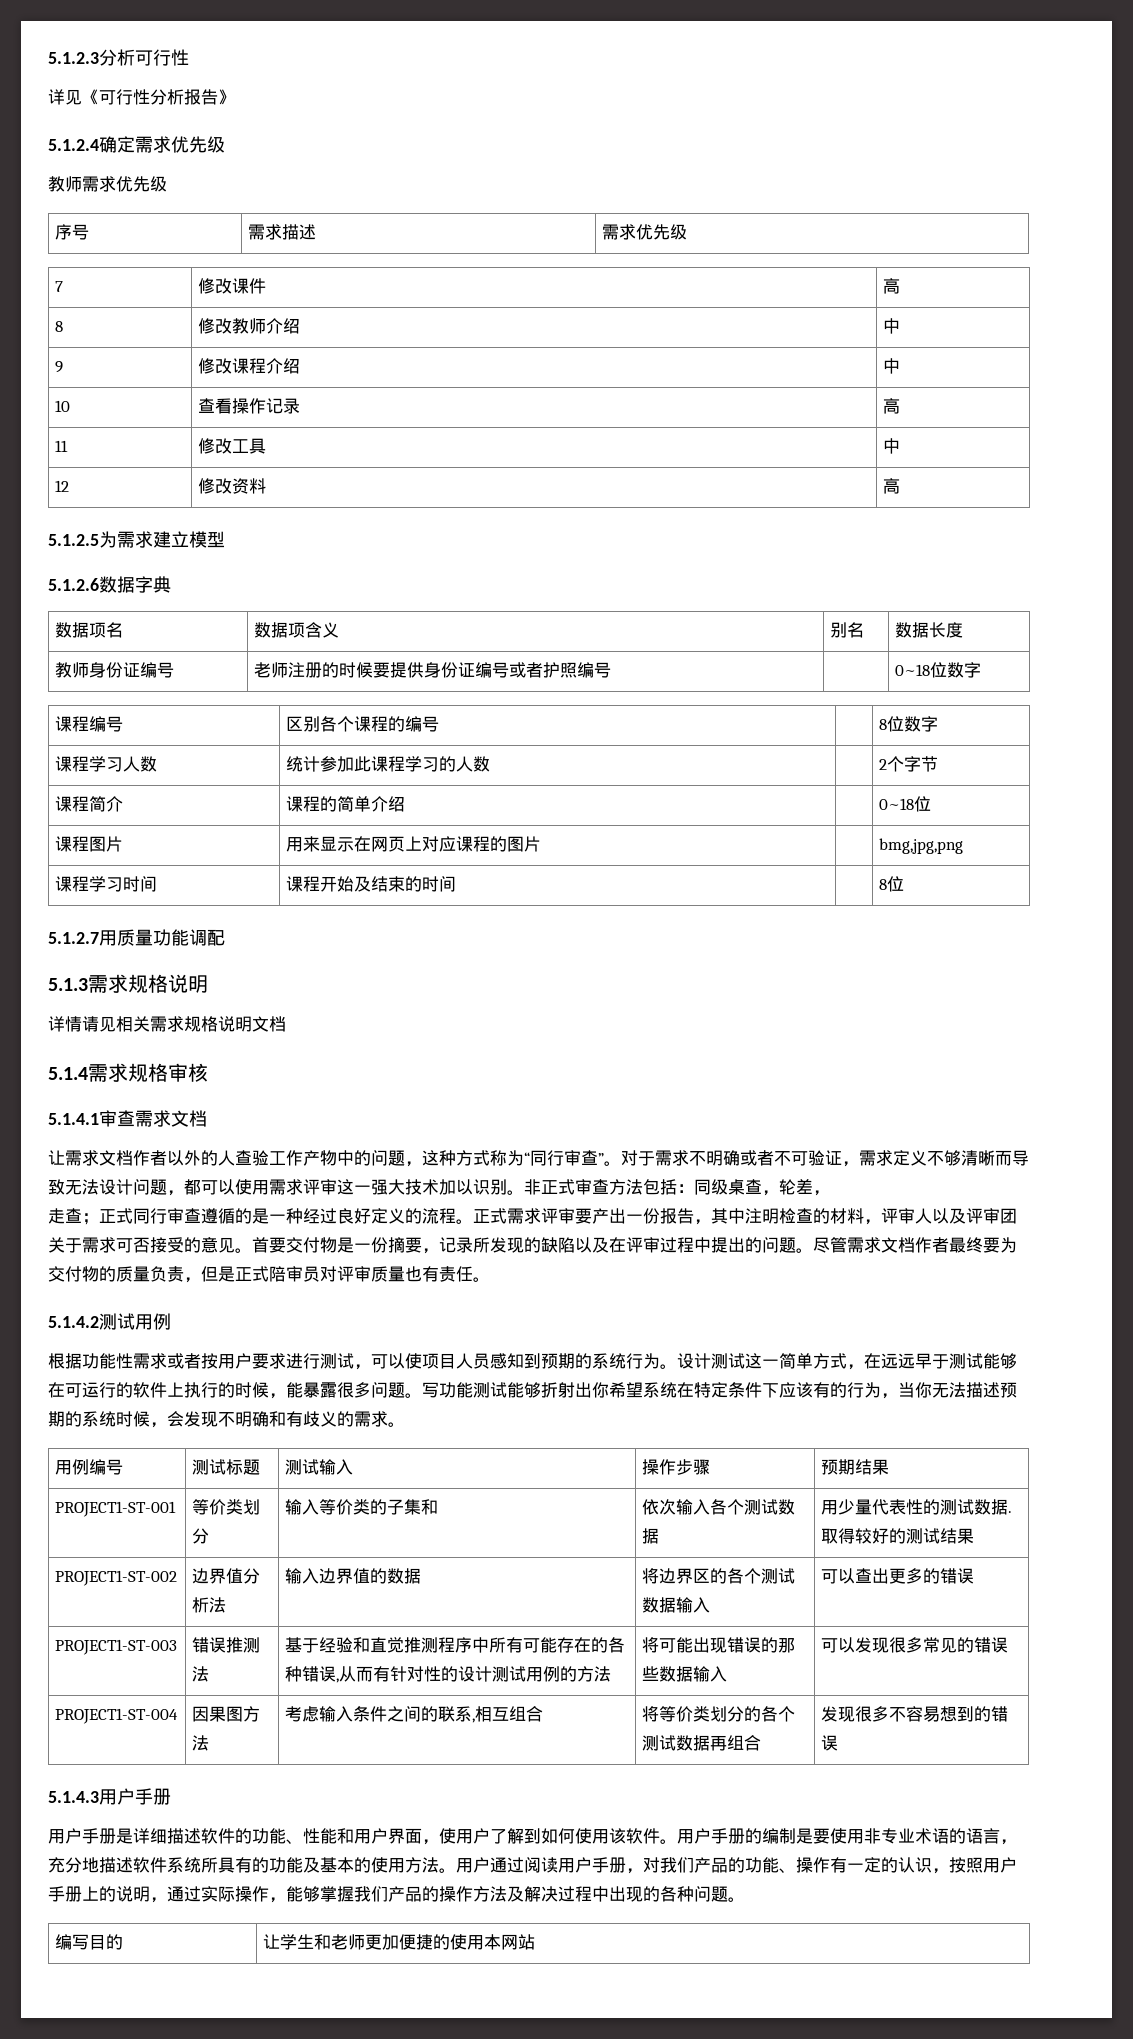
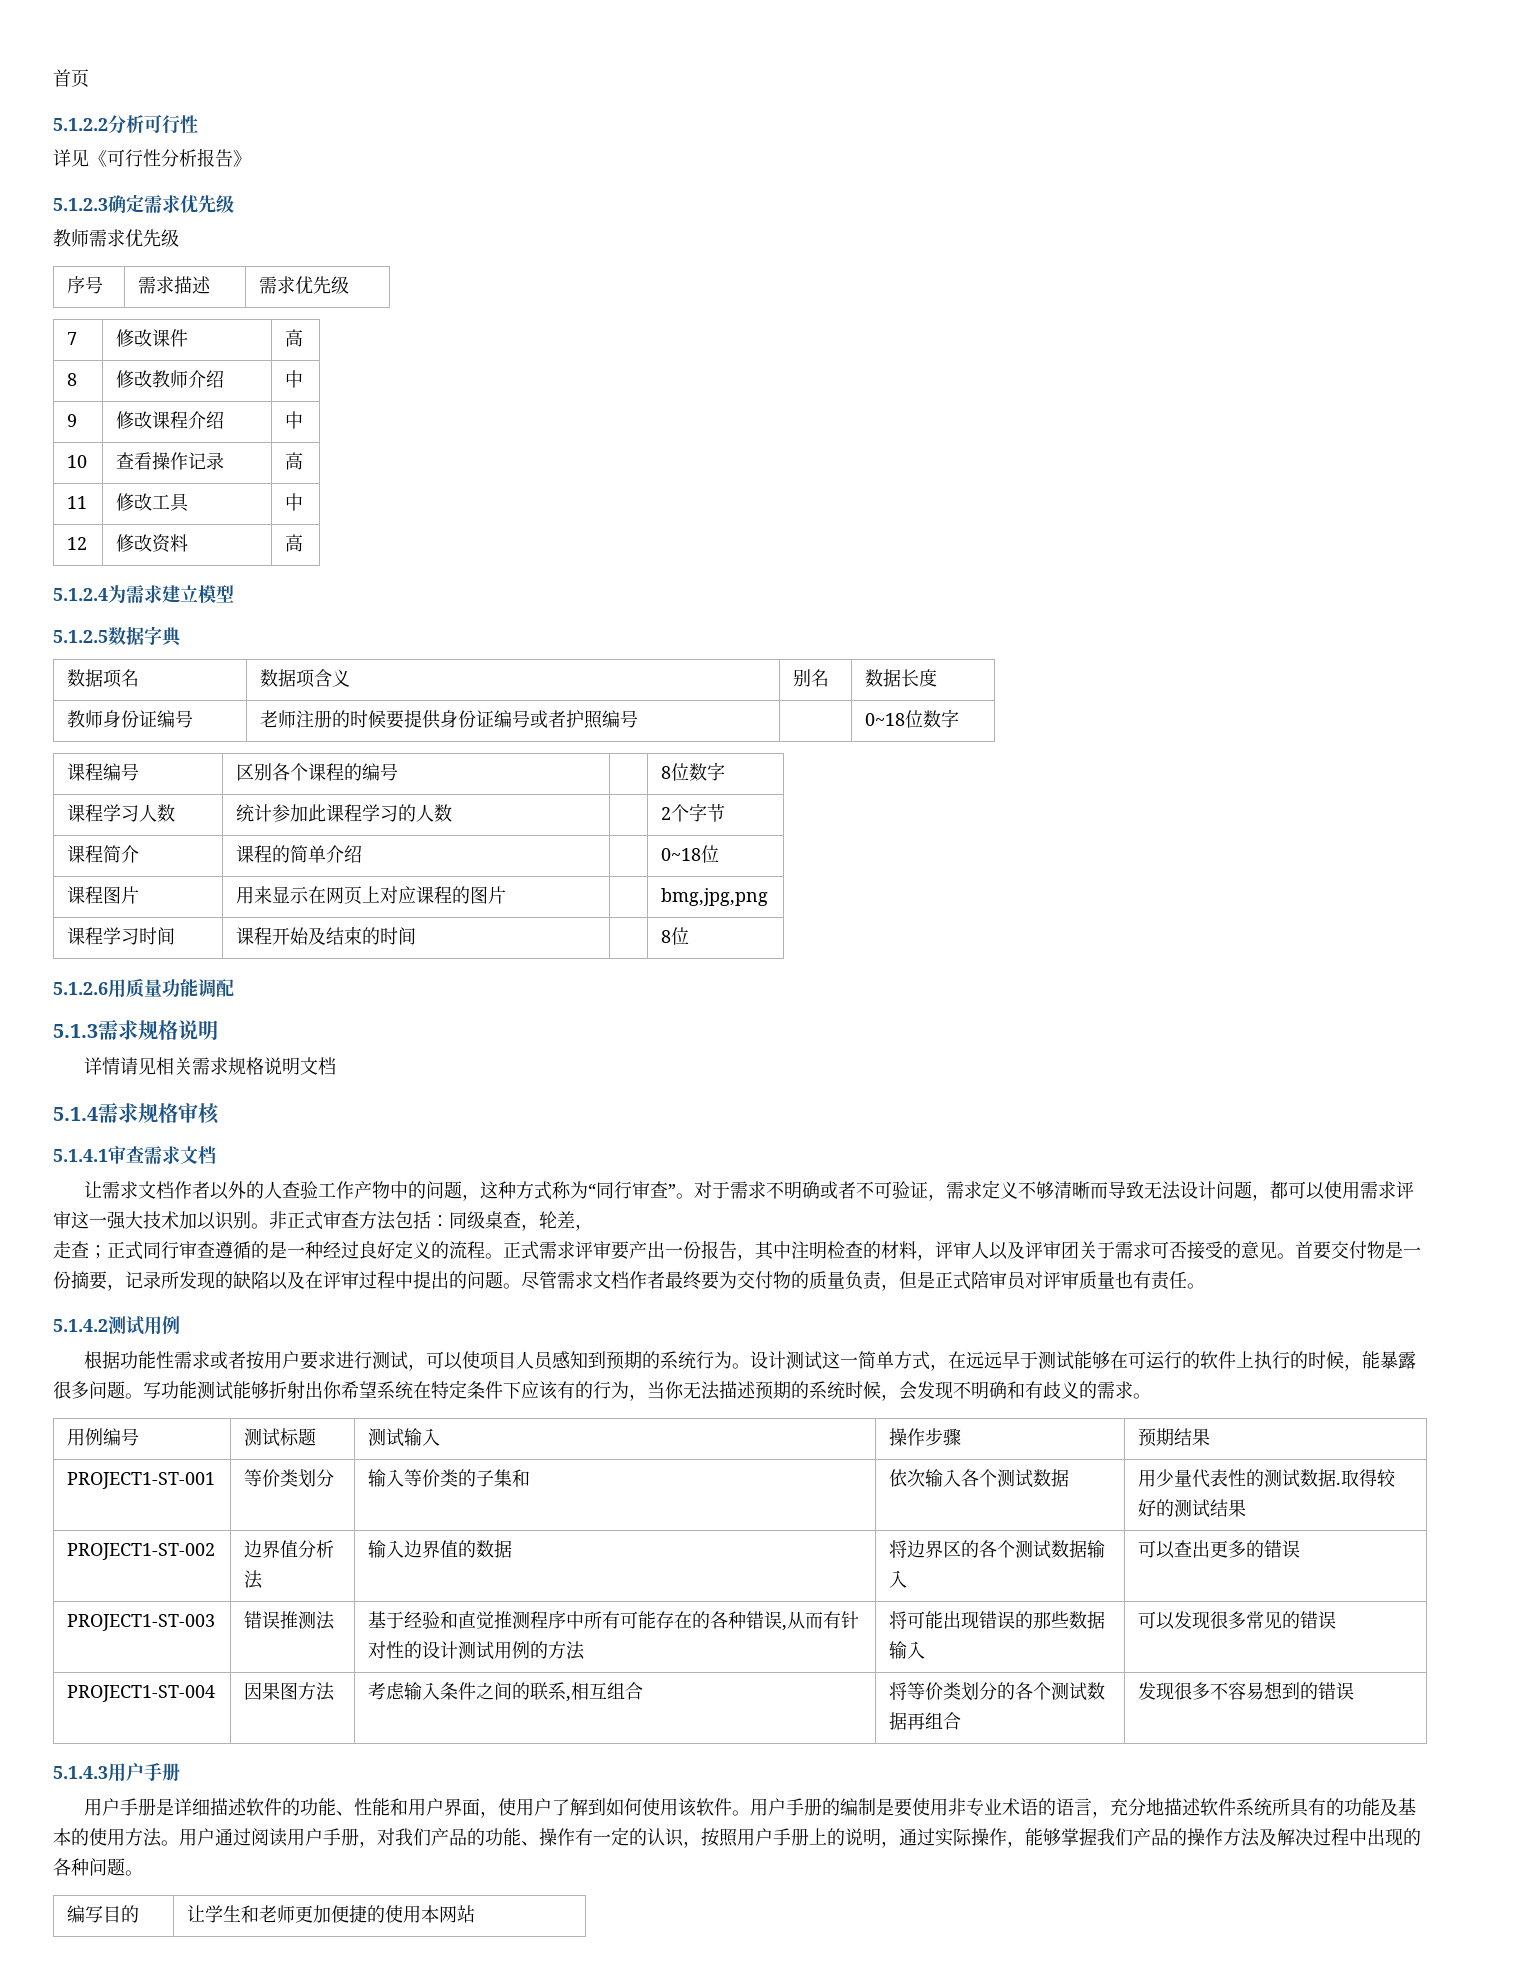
- 5.1.2.3分析可行性
+ 首页
+ 5.1.2.2分析可行性
- 5.1.2.4确定需求优先级
+ 5.1.2.3确定需求优先级
- 5.1.2.5为需求建立模型
+ 5.1.2.4为需求建立模型
- 5.1.2.6数据字典
+ 5.1.2.5数据字典
- 5.1.2.7用质量功能调配
+ 5.1.2.6用质量功能调配

